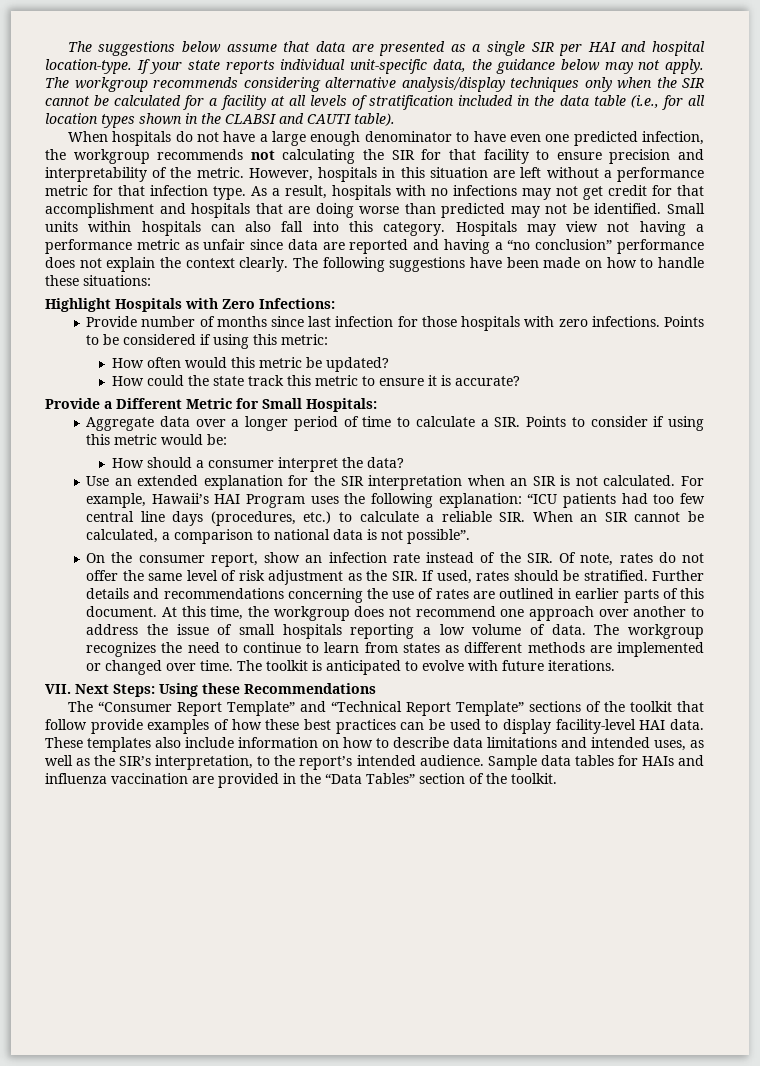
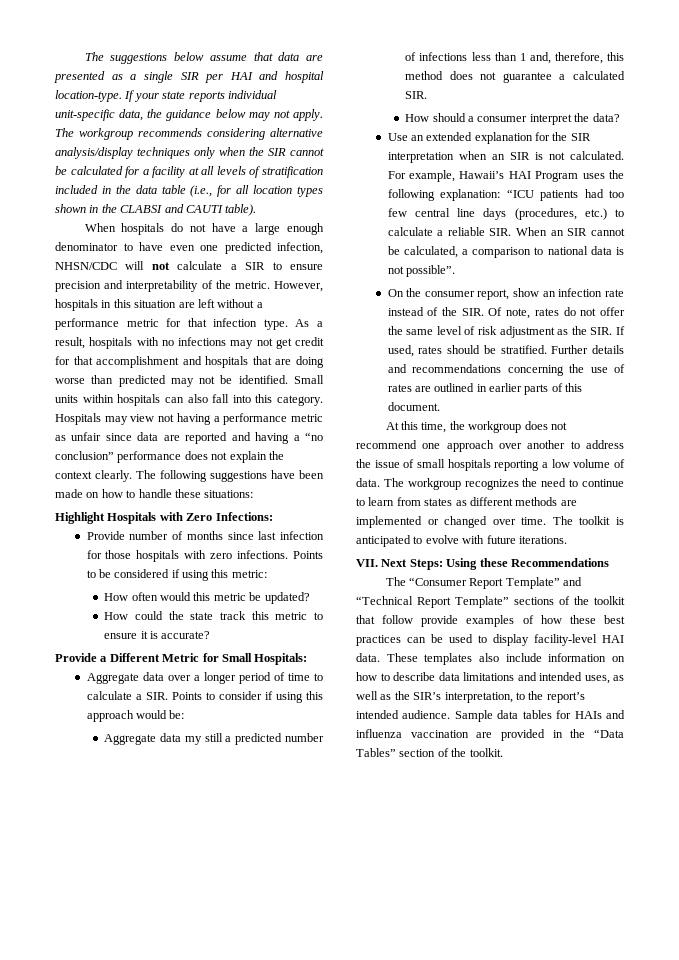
- When hospitals do not have a large enough denominator to have even one predicted infection, the workgroup recommends not calculating the SIR for that facility to ensure precision and interpretability of the metric.
+ When hospitals do not have a large enough denominator to have even one predicted infection, NHSN/CDC will not calculate a SIR to ensure precision and interpretability of the metric.
- Aggregate data over a longer period of time to calculate a SIR. Points to consider if using this metric would be:
+ Aggregate data over a longer period of time to calculate a SIR. Points to consider if using this approach would be:
+ Aggregate data my still a predicted number of infections less than 1 and, therefore, this method does not guarantee a calculated SIR.
- Further details and recommendations concerning the use of rates are outlined in earlier parts of this document. At this time, the workgroup does not recommend one approach over another to address the issue of small hospitals reporting a low volume of data.
+ Further details and recommendations concerning the use of rates are outlined in earlier parts of this document.
+ At this time, the workgroup does not recommend one approach over another to address the issue of small hospitals reporting a low volume of data.

